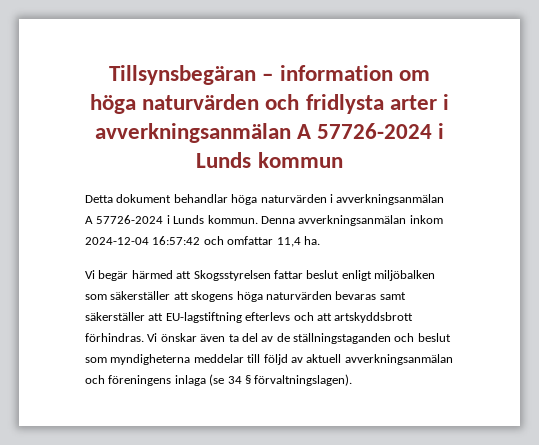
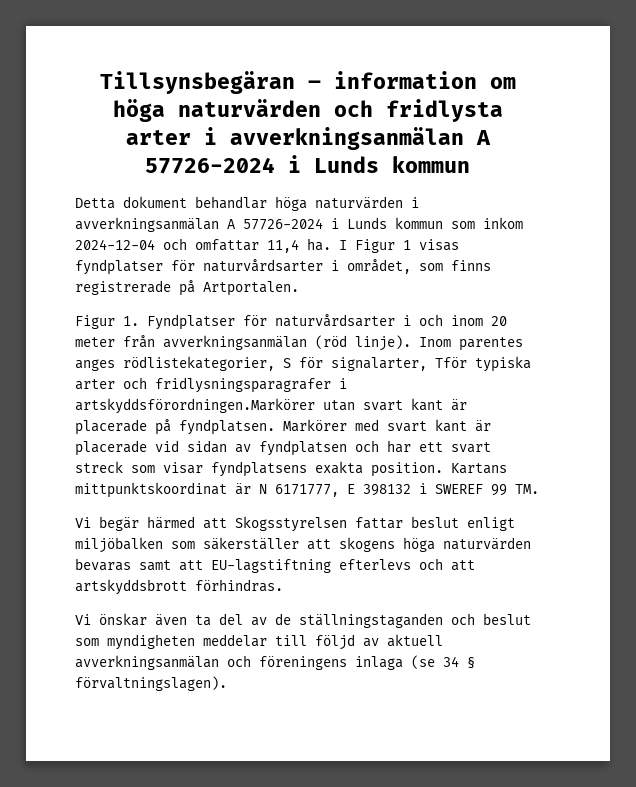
- Detta dokument behandlar höga naturvärden i avverkningsanmälan A 57726-2024 i Lunds kommun. Denna avverkningsanmälan inkom 2024-12-04 16:57:42 och omfattar 11,4 ha.
+ Detta dokument behandlar höga naturvärden i avverkningsanmälan A 57726-2024 i Lunds kommun som inkom 2024-12-04 och omfattar 11,4 ha. I Figur 1 visas fyndplatser för naturvårdsarter i området, som finns registrerade på Artportalen.
+ Figur 1. Fyndplatser för naturvårdsarter i och inom 20 meter från avverkningsanmälan (röd linje). Inom parentes anges rödlistekategorier, S för signalarter, Tför typiska arter och fridlysningsparagrafer i artskyddsförordningen.Markörer utan svart kant är placerade på fyndplatsen. Markörer med svart kant är placerade vid sidan av fyndplatsen och har ett svart streck som visar fyndplatsens exakta position. Kartans mittpunktskoordinat är N 6171777, E 398132 i SWEREF 99 TM.
- Vi begär härmed att Skogsstyrelsen fattar beslut enligt miljöbalken som säkerställer att skogens höga naturvärden bevaras samt säkerställer att EU-lagstiftning efterlevs och att artskyddsbrott förhindras. Vi önskar även ta del av de ställningstaganden och beslut som myndigheterna meddelar till följd av aktuell avverkningsanmälan och föreningens inlaga (se 34 § förvaltningslagen).
+ Vi begär härmed att Skogsstyrelsen fattar beslut enligt miljöbalken som säkerställer att skogens höga naturvärden bevaras samt att EU-lagstiftning efterlevs och att artskyddsbrott förhindras.
+ Vi önskar även ta del av de ställningstaganden och beslut som myndigheten meddelar till följd av aktuell avverkningsanmälan och föreningens inlaga (se 34 § förvaltningslagen).

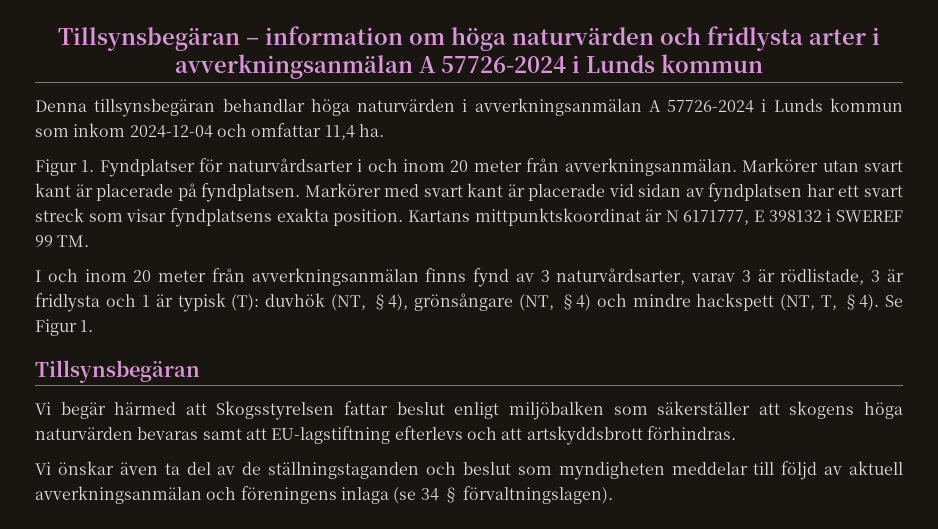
- Detta dokument behandlar höga naturvärden i avverkningsanmälan A 57726-2024 i Lunds kommun som inkom 2024-12-04 och omfattar 11,4 ha. I Figur 1 visas fyndplatser för naturvårdsarter i området, som finns registrerade på Artportalen.
+ Denna tillsynsbegäran behandlar höga naturvärden i avverkningsanmälan A 57726-2024 i Lunds kommun som inkom 2024-12-04 och omfattar 11,4 ha.
- Figur 1. Fyndplatser för naturvårdsarter i och inom 20 meter från avverkningsanmälan (röd linje). Inom parentes anges rödlistekategorier, S för signalarter, Tför typiska arter och fridlysningsparagrafer i artskyddsförordningen.Markörer utan svart kant är placerade på fyndplatsen.
+ Figur 1. Fyndplatser för naturvårdsarter i och inom 20 meter från avverkningsanmälan. Markörer utan svart kant är placerade på fyndplatsen.
- Markörer med svart kant är placerade vid sidan av fyndplatsen och har ett svart streck som visar fyndplatsens exakta position.
+ Markörer med svart kant är placerade vid sidan av fyndplatsen har ett svart streck som visar fyndplatsens exakta position.
+ I och inom 20 meter från avverkningsanmälan finns fynd av 3 naturvårdsarter, varav 3 är rödlistade, 3 är fridlysta och 1 är typisk (T): duvhök (NT, §4), grönsångare (NT, §4) och mindre hackspett (NT, T, §4). Se Figur 1.
+ Tillsynsbegäran

